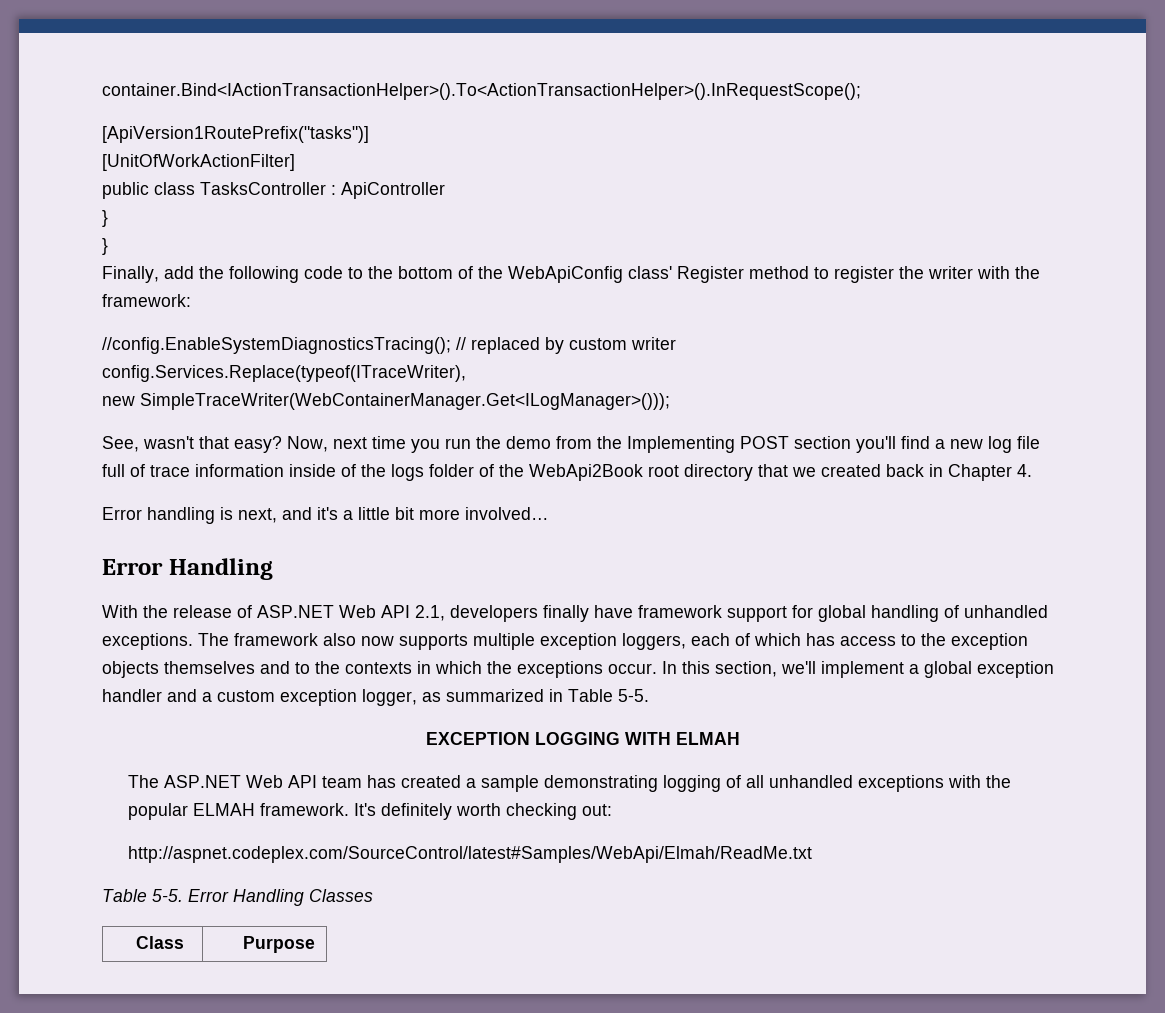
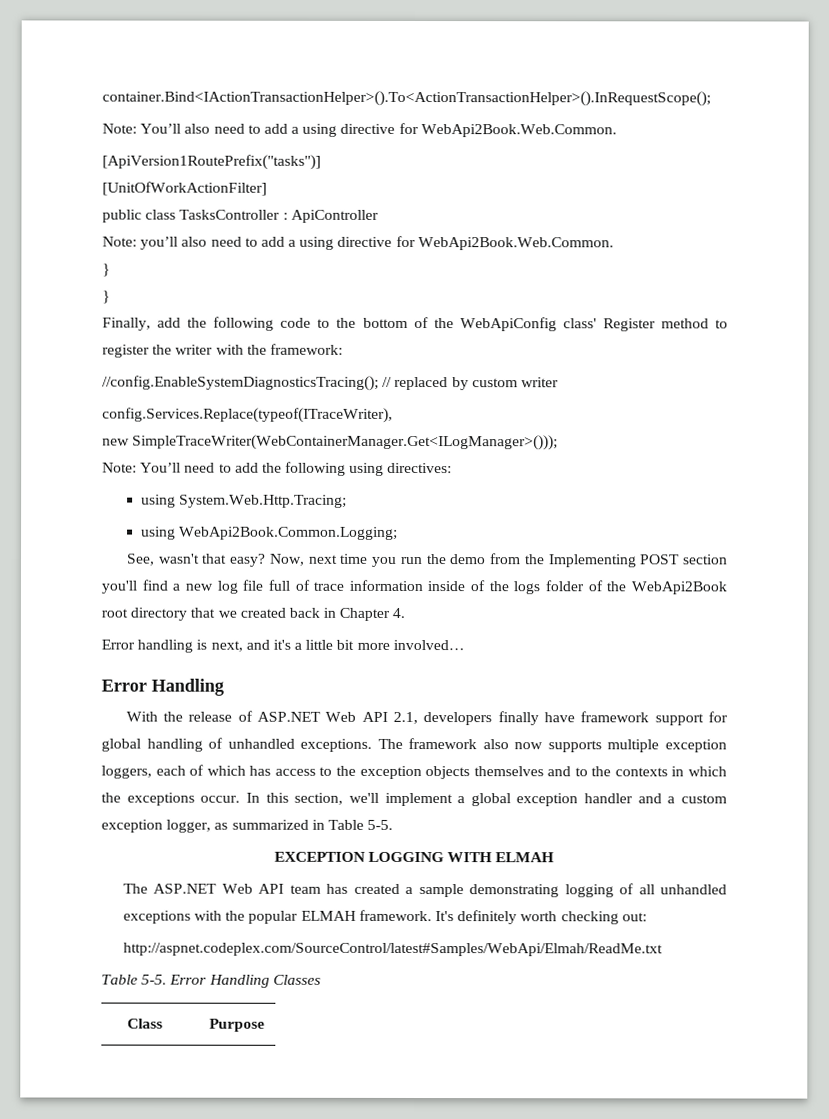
+ Note: You’ll also need to add a using directive for WebApi2Book.Web.Common.
+ Note: you’ll also need to add a using directive for WebApi2Book.Web.Common.
+ Note: You’ll need to add the following using directives:
+ using System.Web.Http.Tracing;
+ using WebApi2Book.Common.Logging;

